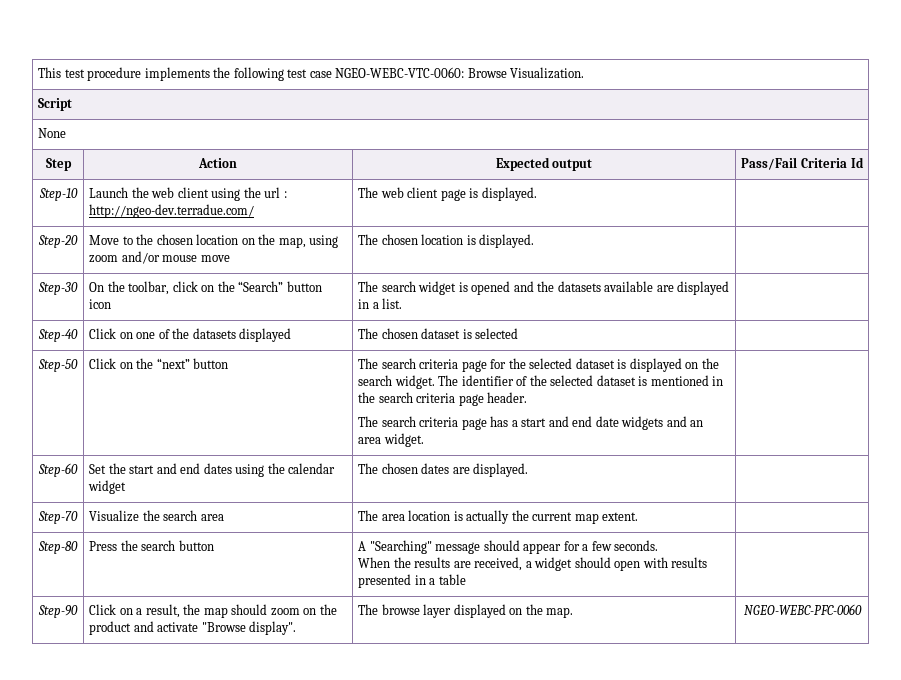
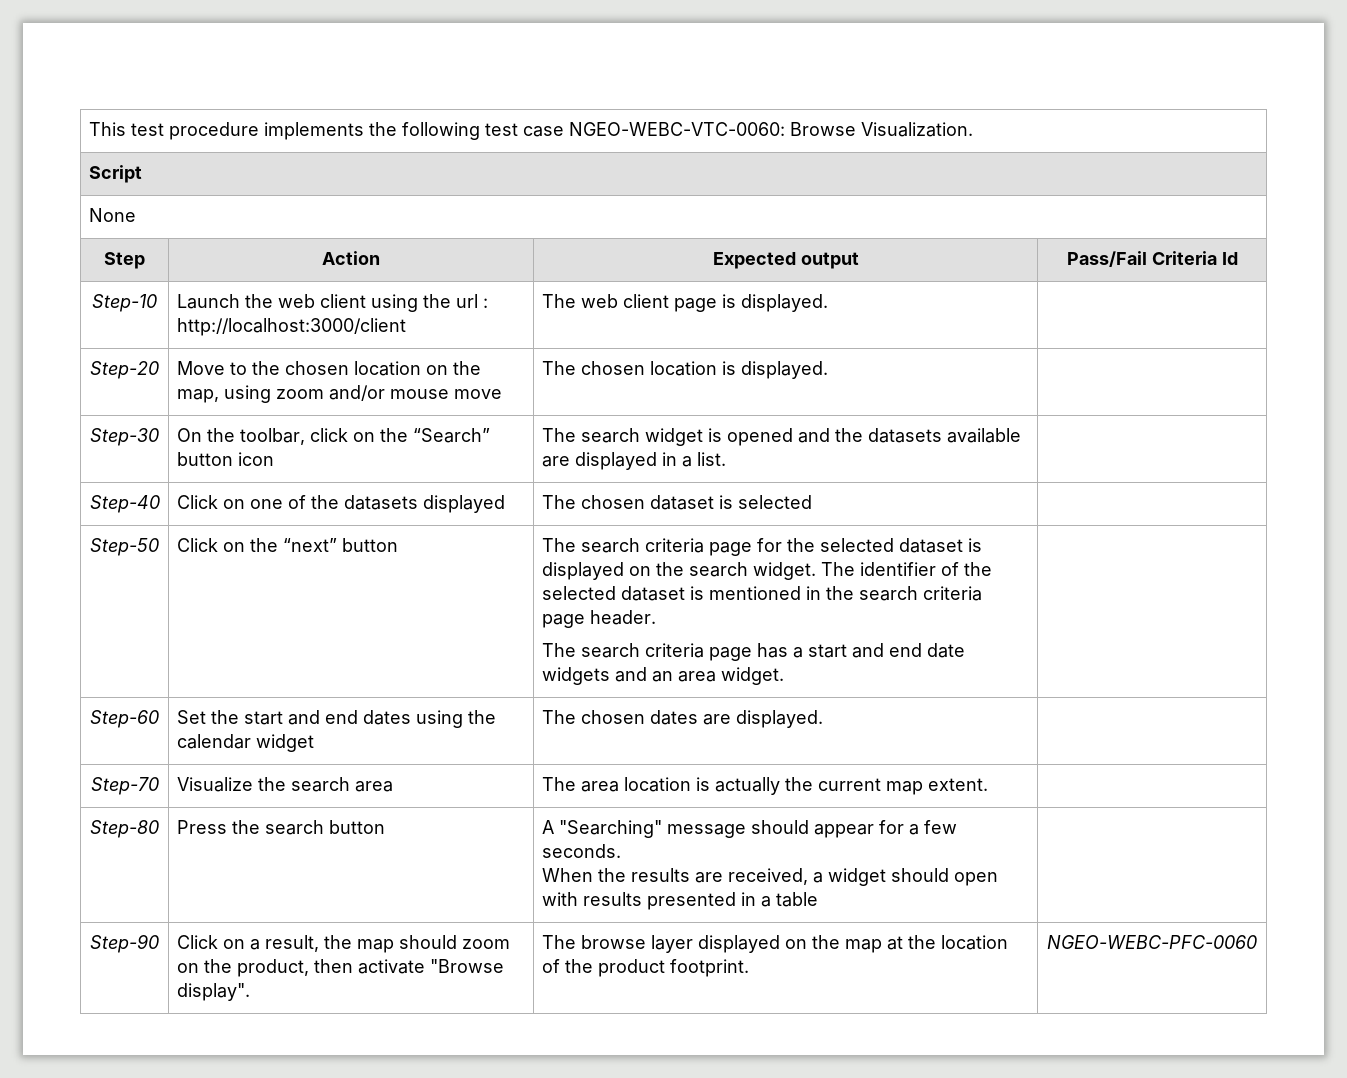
- Step-10 | Launch the web client using the url : http://ngeo-dev.terradue.com/ | The web client page is displayed. |
+ Step-10 | Launch the web client using the url : http://localhost:3000/client | The web client page is displayed. |
- Step-90 | Click on a result, the map should zoom on the product and activate "Browse display". | The browse layer displayed on the map. | NGEO-WEBC-PFC-0060
+ Step-90 | Click on a result, the map should zoom on the product, then activate "Browse display". | The browse layer displayed on the map at the location of the product footprint. | NGEO-WEBC-PFC-0060

